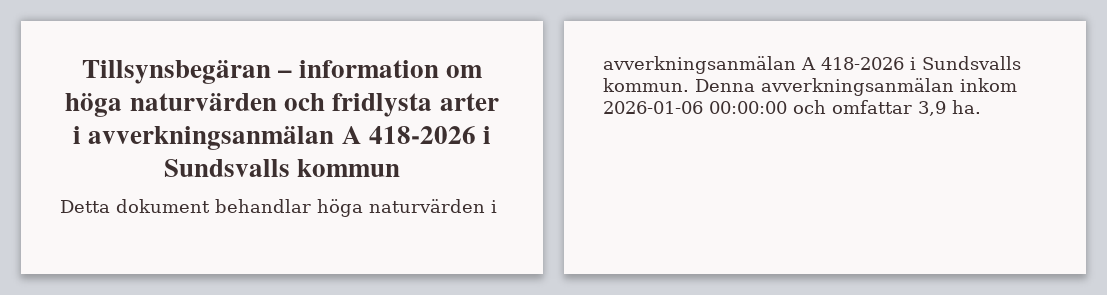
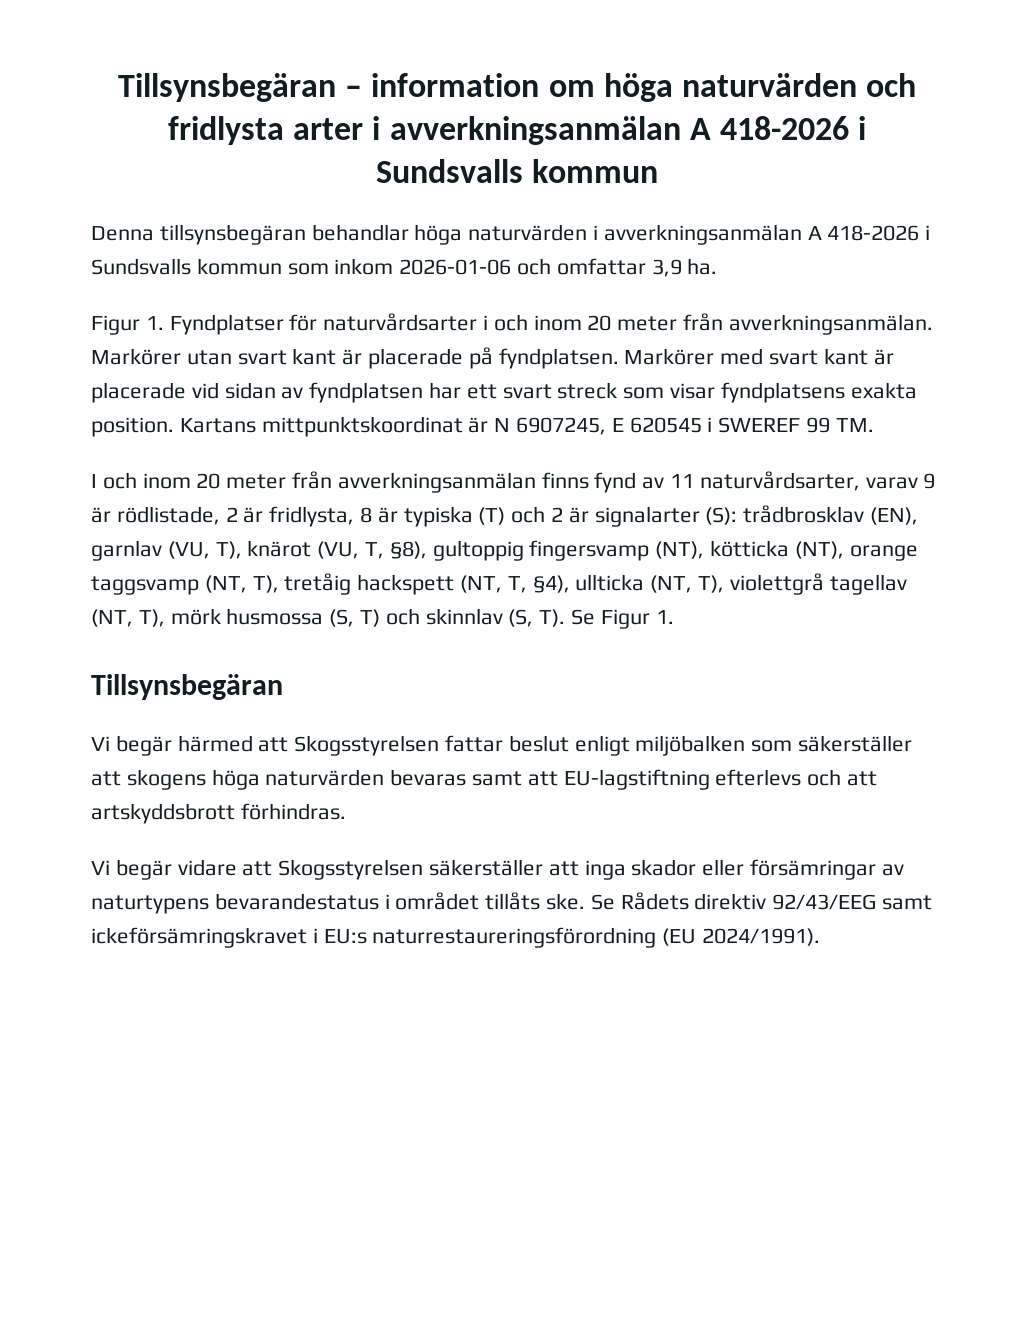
- Detta dokument behandlar höga naturvärden i avverkningsanmälan A 418-2026 i Sundsvalls kommun. Denna avverkningsanmälan inkom 2026-01-06 00:00:00 och omfattar 3,9 ha.
+ Denna tillsynsbegäran behandlar höga naturvärden i avverkningsanmälan A 418-2026 i Sundsvalls kommun som inkom 2026-01-06 och omfattar 3,9 ha.
+ Figur 1. Fyndplatser för naturvårdsarter i och inom 20 meter från avverkningsanmälan. Markörer utan svart kant är placerade på fyndplatsen. Markörer med svart kant är placerade vid sidan av fyndplatsen har ett svart streck som visar fyndplatsens exakta position. Kartans mittpunktskoordinat är N 6907245, E 620545 i SWEREF 99 TM.
+ I och inom 20 meter från avverkningsanmälan finns fynd av 11 naturvårdsarter, varav 9 är rödlistade, 2 är fridlysta, 8 är typiska (T) och 2 är signalarter (S): trådbrosklav (EN), garnlav (VU, T), knärot (VU, T, §8), gultoppig fingersvamp (NT), kötticka (NT), orange taggsvamp (NT, T), tretåig hackspett (NT, T, §4), ullticka (NT, T), violettgrå tagellav (NT, T), mörk husmossa (S, T) och skinnlav (S, T). Se Figur 1.
+ Tillsynsbegäran
+ Vi begär härmed att Skogsstyrelsen fattar beslut enligt miljöbalken som säkerställer att skogens höga naturvärden bevaras samt att EU-lagstiftning efterlevs och att artskyddsbrott förhindras.
+ Vi begär vidare att Skogsstyrelsen säkerställer att inga skador eller försämringar av naturtypens bevarandestatus i området tillåts ske. Se Rådets direktiv 92/43/EEG samt ickeförsämringskravet i EU:s naturrestaureringsförordning (EU 2024/1991).

